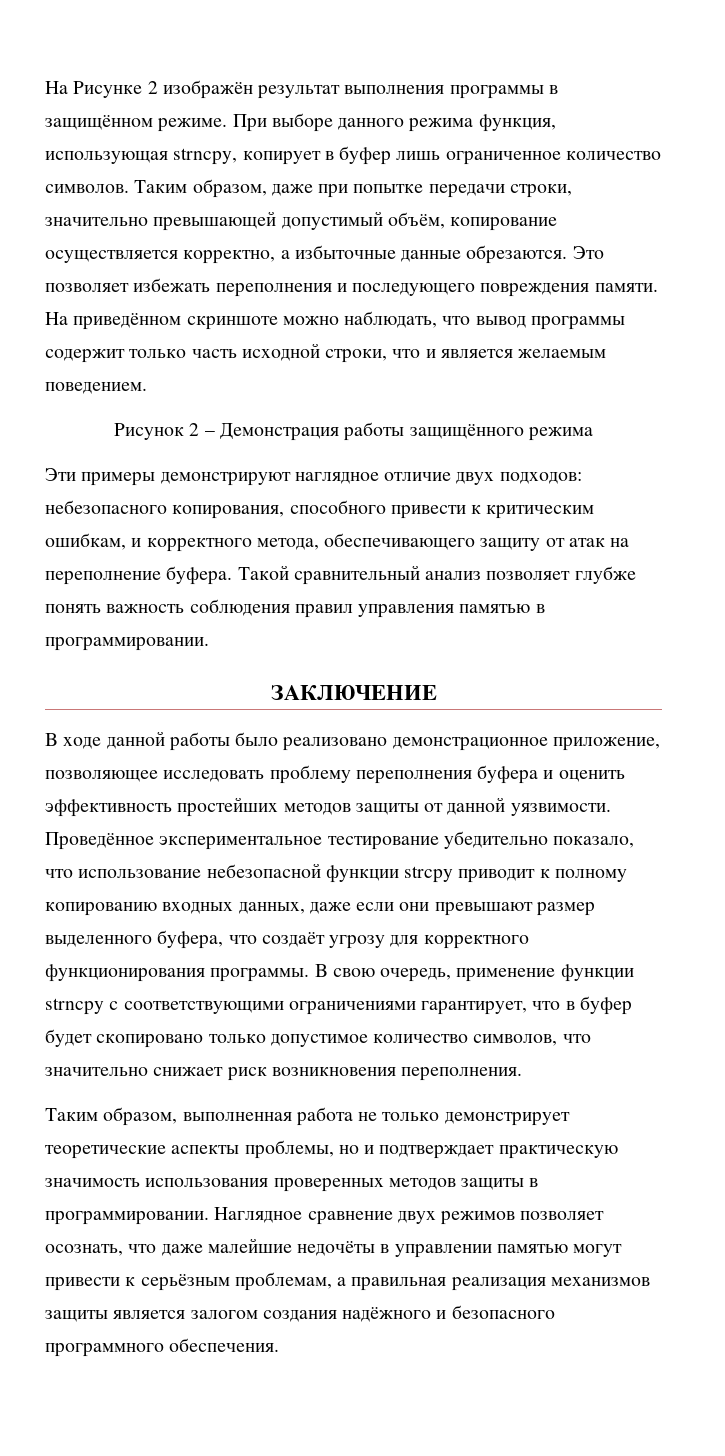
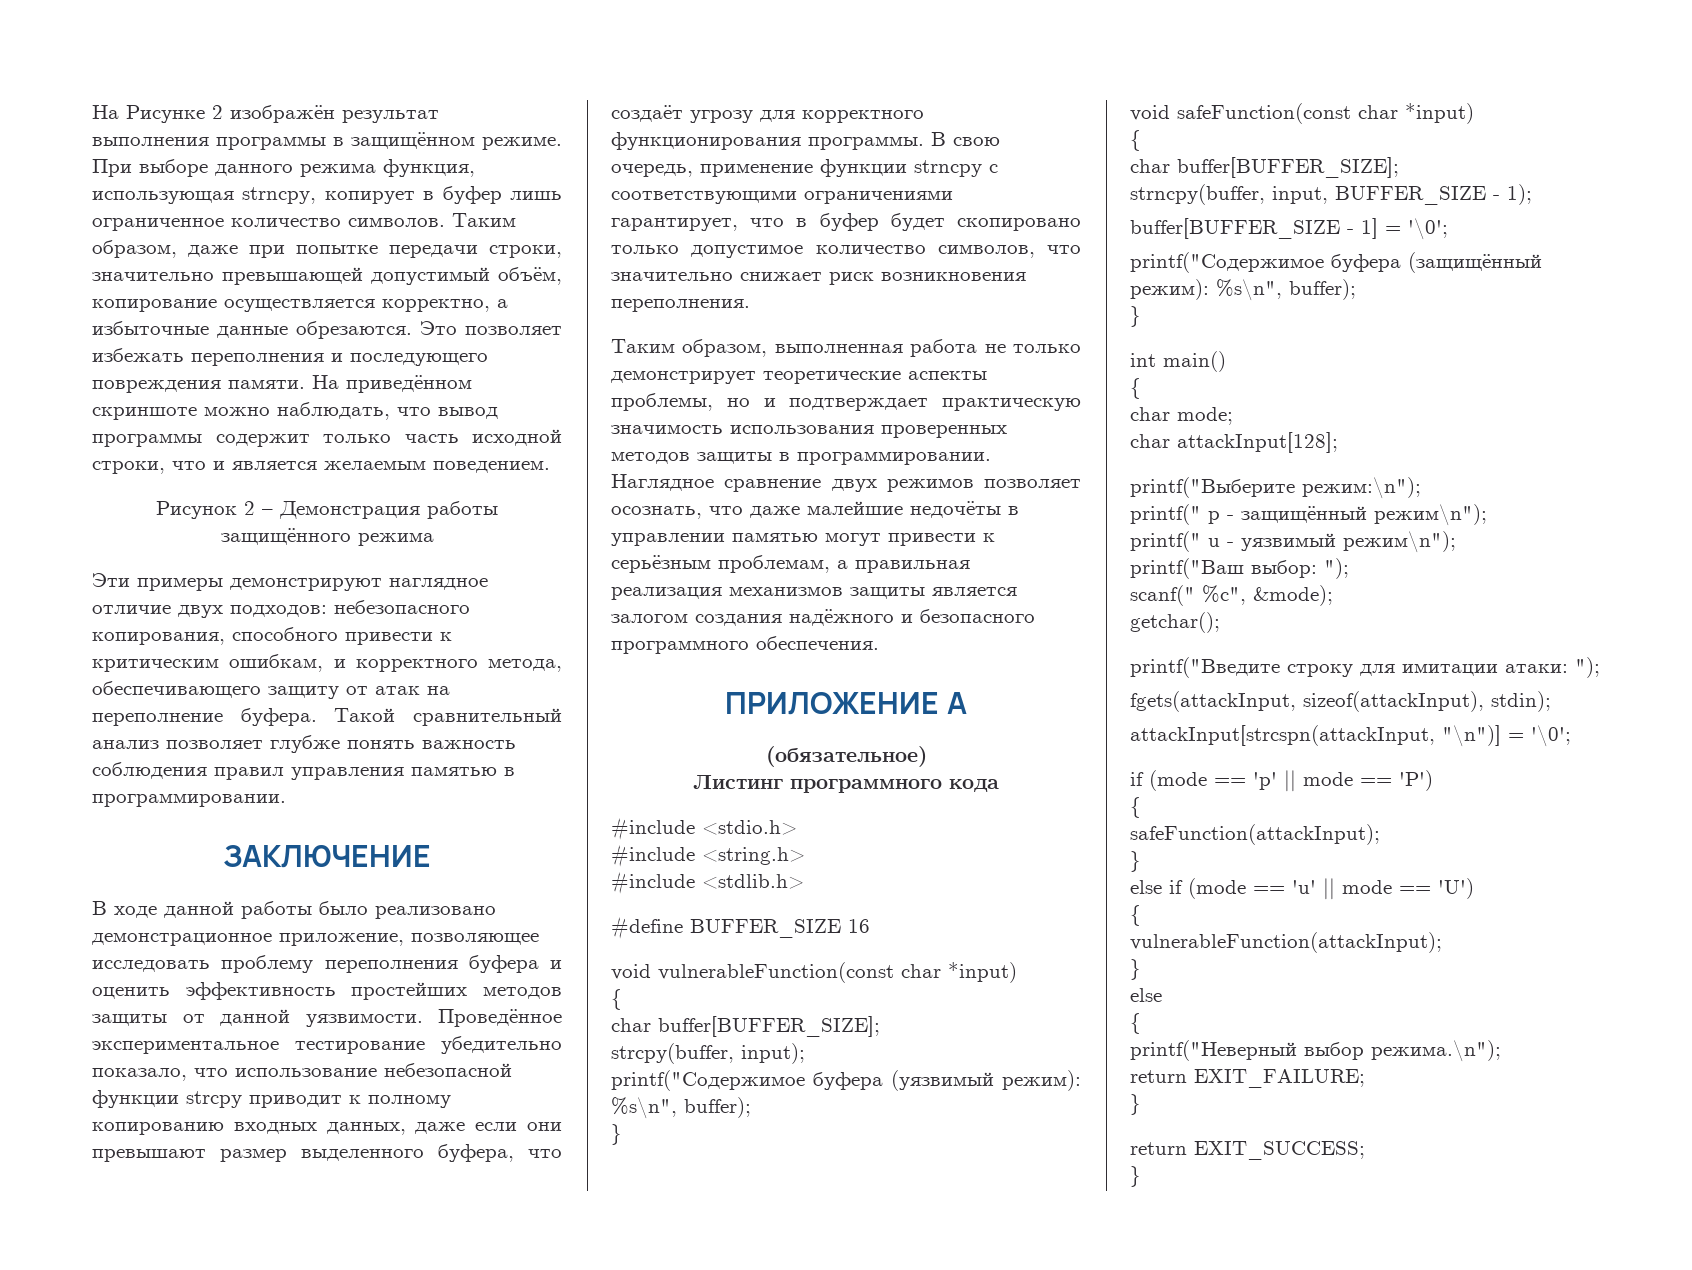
+ ПРИЛОЖЕНИЕ А
+ (обязательное)
+ Листинг программного кода
+ #include <stdio.h>
+ #include <string.h>
+ #include <stdlib.h>
+ #define BUFFER_SIZE 16
+ void vulnerableFunction(const char *input)
+ {
+ char buffer[BUFFER_SIZE];
+ strcpy(buffer, input);
+ printf("Содержимое буфера (уязвимый режим): %s\n", buffer);
+ }
+ void safeFunction(const char *input)
+ {
+ char buffer[BUFFER_SIZE];
+ strncpy(buffer, input, BUFFER_SIZE - 1);
+ buffer[BUFFER_SIZE - 1] = '\0';
+ printf("Содержимое буфера (защищённый режим): %s\n", buffer);
+ }
+ int main()
+ {
+ char mode;
+ char attackInput[128];
+ printf("Выберите режим:\n");
+ printf(" p - защищённый режим\n");
+ printf(" u - уязвимый режим\n");
+ printf("Ваш выбор: ");
+ scanf(" %c", &mode);
+ getchar();
+ printf("Введите строку для имитации атаки: ");
+ fgets(attackInput, sizeof(attackInput), stdin);
+ attackInput[strcspn(attackInput, "\n")] = '\0';
+ if (mode == 'p' || mode == 'P')
+ {
+ safeFunction(attackInput);
+ }
+ else if (mode == 'u' || mode == 'U')
+ {
+ vulnerableFunction(attackInput);
+ }
+ else
+ {
+ printf("Неверный выбор режима.\n");
+ return EXIT_FAILURE;
+ }
+ return EXIT_SUCCESS;
+ }

